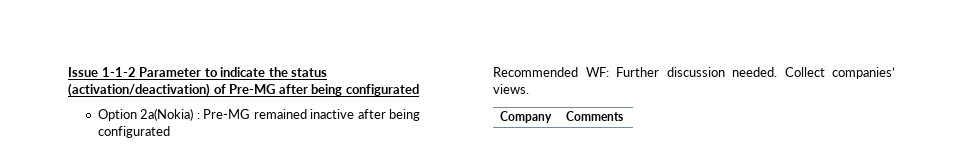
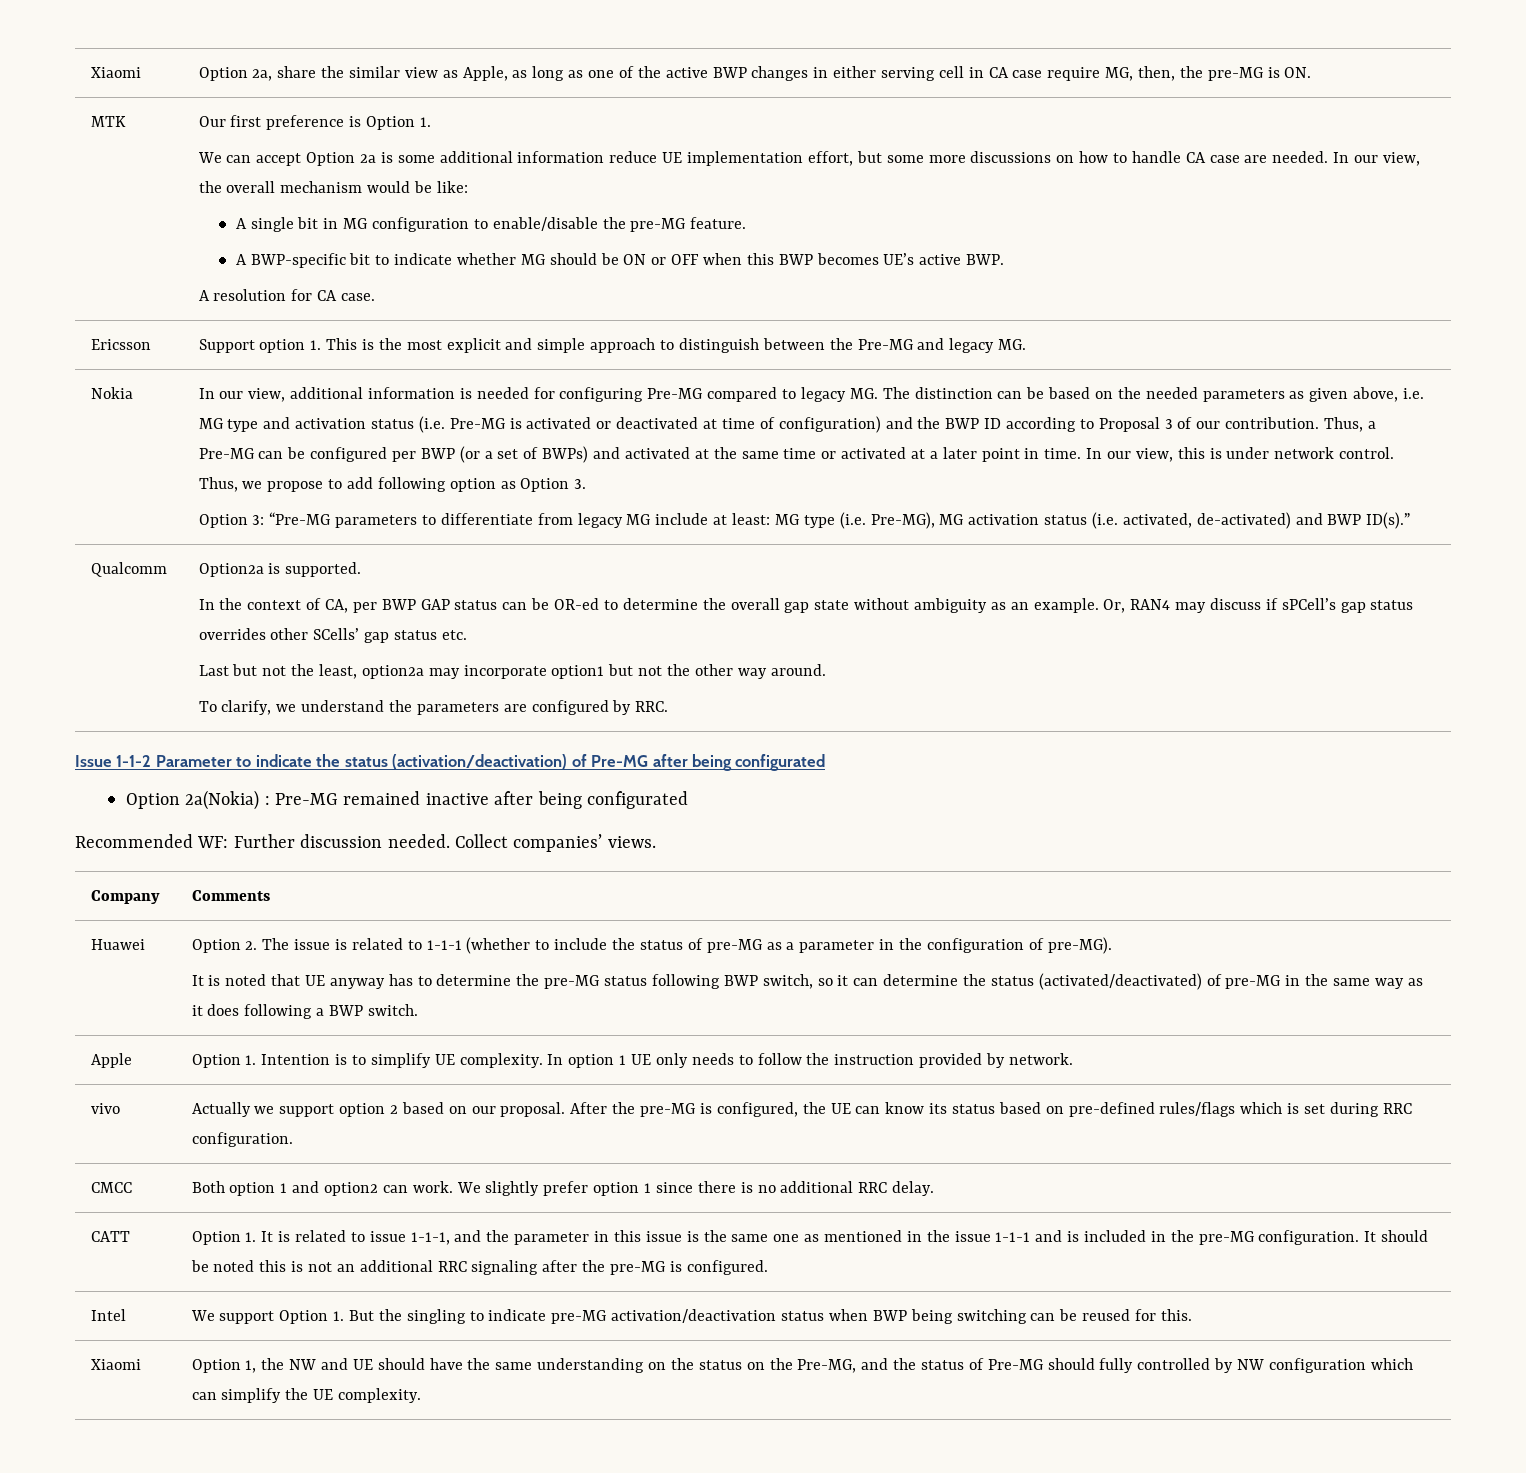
+ Xiaomi | Option 2a, share the similar view as Apple, as long as one of the active BWP changes in either serving cell in CA case require MG, then, the pre-MG is ON.
+ MTK | Our first preference is Option 1.
+ We can accept Option 2a is some additional information reduce UE implementation effort, but some more discussions on how to handle CA case are needed. In our view, the overall mechanism would be like:
+ A single bit in MG configuration to enable/disable the pre-MG feature.
+ A BWP-specific bit to indicate whether MG should be ON or OFF when this BWP becomes UE’s active BWP.
+ A resolution for CA case.
+ Ericsson | Support option 1. This is the most explicit and simple approach to distinguish between the Pre-MG and legacy MG.
+ Nokia | In our view, additional information is needed for configuring Pre-MG compared to legacy MG. The distinction can be based on the needed parameters as given above, i.e. MG type and activation status (i.e. Pre-MG is activated or deactivated at time of configuration) and the BWP ID according to Proposal 3 of our contribution. Thus, a Pre-MG can be configured per BWP (or a set of BWPs) and activated at the same time or activated at a later point in time. In our view, this is under network control. Thus, we propose to add following option as Option 3.
+ Option 3: “Pre-MG parameters to differentiate from legacy MG include at least: MG type (i.e. Pre-MG), MG activation status (i.e. activated, de-activated) and BWP ID(s).”
+ Qualcomm | Option2a is supported.
+ In the context of CA, per BWP GAP status can be OR-ed to determine the overall gap state without ambiguity as an example. Or, RAN4 may discuss if sPCell’s gap status overrides other SCells’ gap status etc.
+ Last but not the least, option2a may incorporate option1 but not the other way around.
+ To clarify, we understand the parameters are configured by RRC.
+ Huawei | Option 2. The issue is related to 1-1-1 (whether to include the status of pre-MG as a parameter in the configuration of pre-MG).
+ It is noted that UE anyway has to determine the pre-MG status following BWP switch, so it can determine the status (activated/deactivated) of pre-MG in the same way as it does following a BWP switch.
+ Apple | Option 1. Intention is to simplify UE complexity. In option 1 UE only needs to follow the instruction provided by network.
+ vivo | Actually we support option 2 based on our proposal. After the pre-MG is configured, the UE can know its status based on pre-defined rules/flags which is set during RRC configuration.
+ CMCC | Both option 1 and option2 can work. We slightly prefer option 1 since there is no additional RRC delay.
+ CATT | Option 1. It is related to issue 1-1-1, and the parameter in this issue is the same one as mentioned in the issue 1-1-1 and is included in the pre-MG configuration. It should be noted this is not an additional RRC signaling after the pre-MG is configured.
+ Intel | We support Option 1. But the singling to indicate pre-MG activation/deactivation status when BWP being switching can be reused for this.
+ Xiaomi | Option 1, the NW and UE should have the same understanding on the status on the Pre-MG, and the status of Pre-MG should fully controlled by NW configuration which can simplify the UE complexity.

